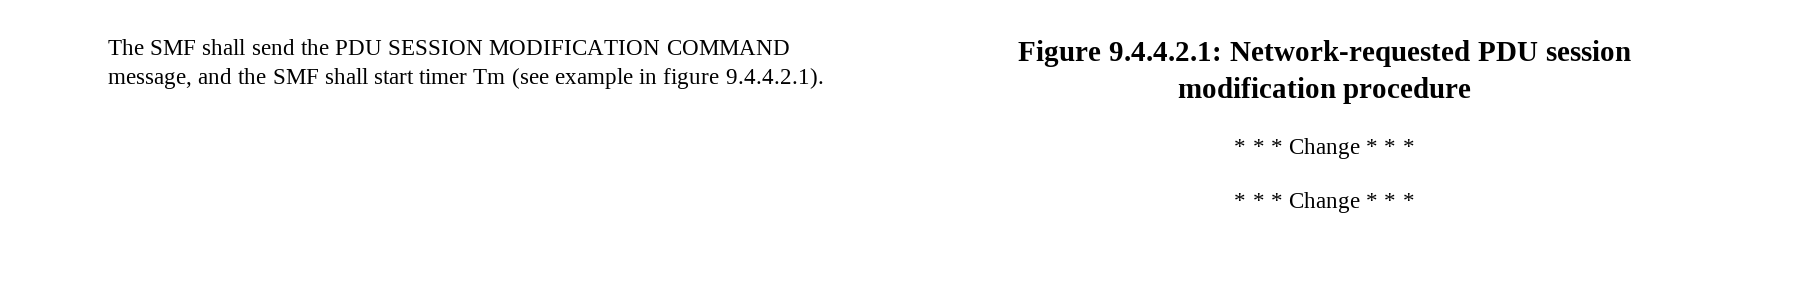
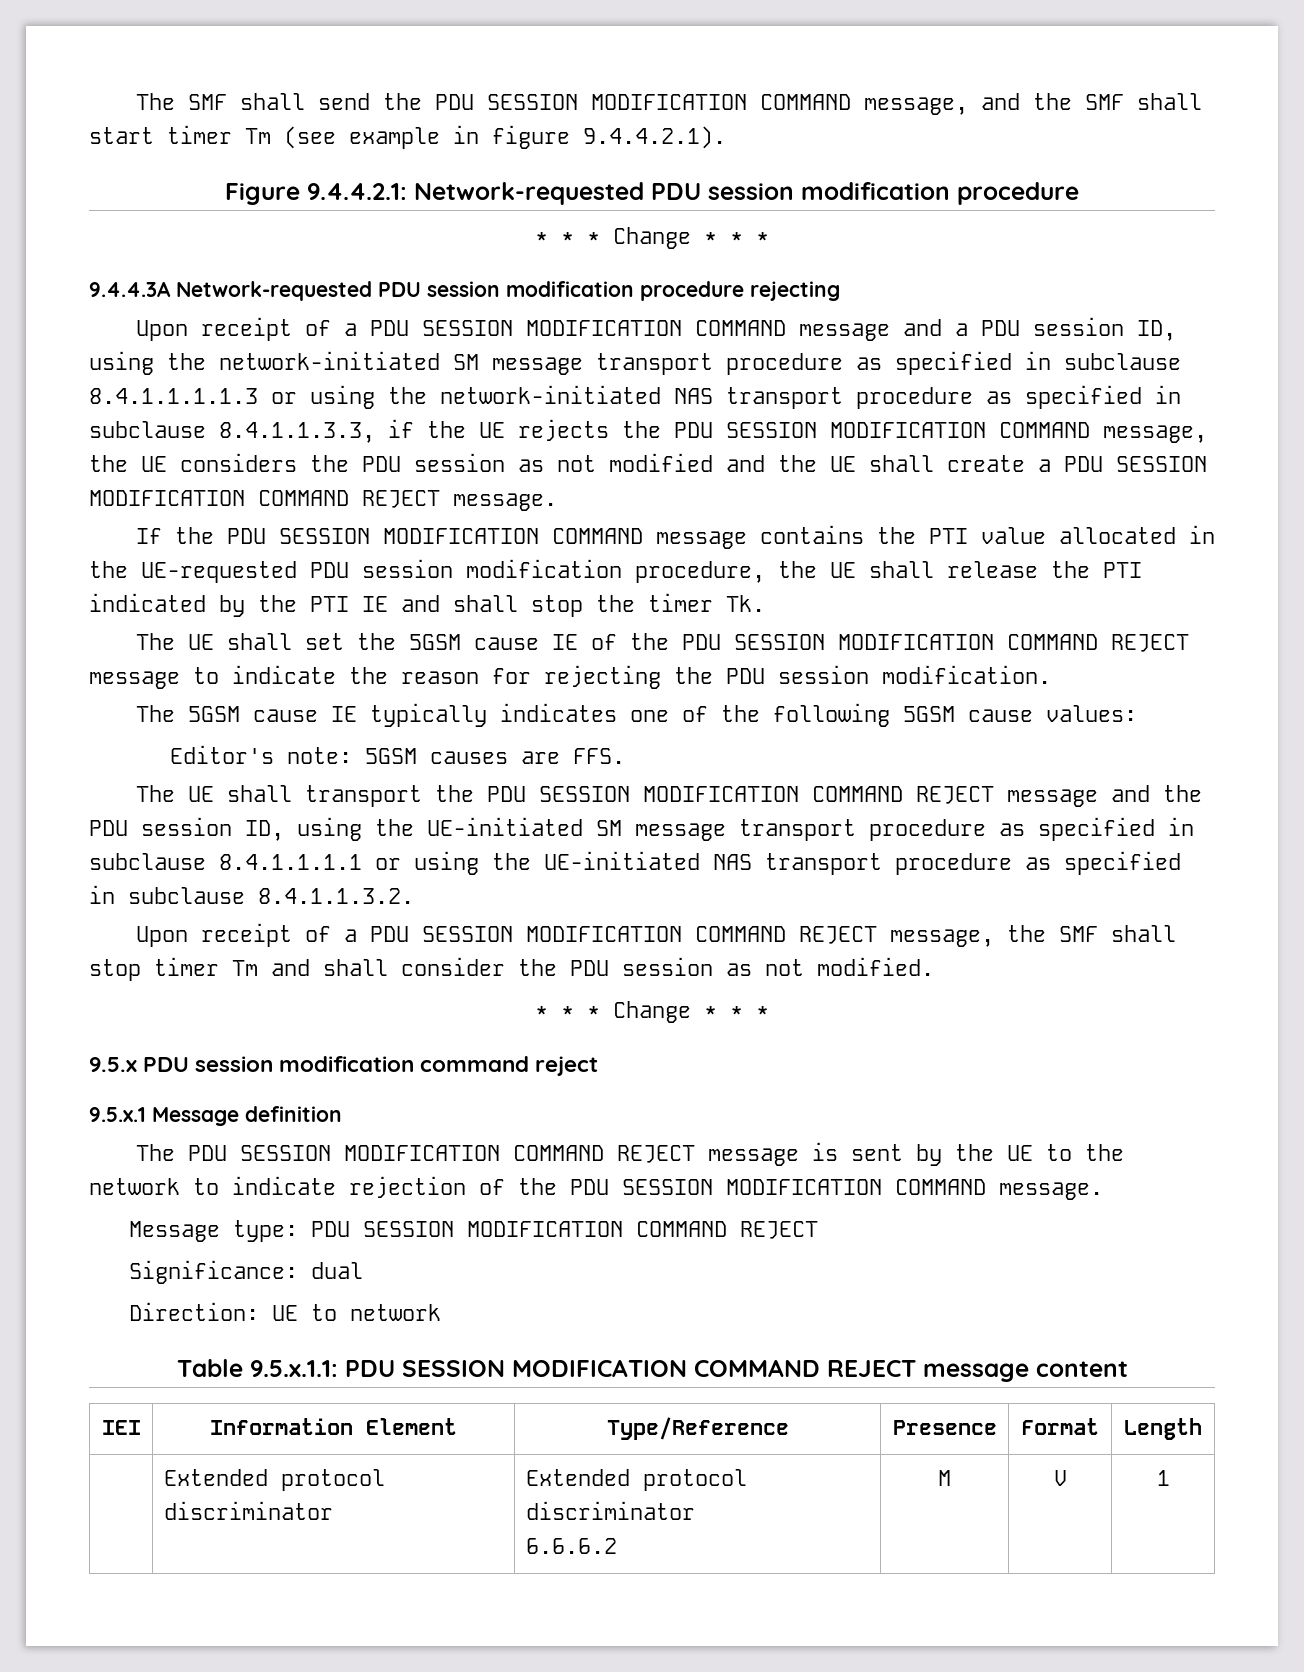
  Figure 9.4.4.2.1: Network-requested PDU session modification procedure
  * * * Change * * *
+ 9.4.4.3A Network-requested PDU session modification procedure rejecting
+ Upon receipt of a PDU SESSION MODIFICATION COMMAND message and a PDU session ID, using the network-initiated SM message transport procedure as specified in subclause 8.4.1.1.1.1.3 or using the network-initiated NAS transport procedure as specified in subclause 8.4.1.1.3.3, if the UE rejects the PDU SESSION MODIFICATION COMMAND message, the UE considers the PDU session as not modified and the UE shall create a PDU SESSION MODIFICATION COMMAND REJECT message.
+ If the PDU SESSION MODIFICATION COMMAND message contains the PTI value allocated in the UE-requested PDU session modification procedure, the UE shall release the PTI indicated by the PTI IE and shall stop the timer Tk.
+ The UE shall set the 5GSM cause IE of the PDU SESSION MODIFICATION COMMAND REJECT message to indicate the reason for rejecting the PDU session modification.
+ The 5GSM cause IE typically indicates one of the following 5GSM cause values:
+ Editor's note: 5GSM causes are FFS.
+ The UE shall transport the PDU SESSION MODIFICATION COMMAND REJECT message and the PDU session ID, using the UE-initiated SM message transport procedure as specified in subclause 8.4.1.1.1.1 or using the UE-initiated NAS transport procedure as specified in subclause 8.4.1.1.3.2.
+ Upon receipt of a PDU SESSION MODIFICATION COMMAND REJECT message, the SMF shall stop timer Tm and shall consider the PDU session as not modified.
  * * * Change * * *
+ 9.5.x PDU session modification command reject
+ 9.5.x.1 Message definition
+ The PDU SESSION MODIFICATION COMMAND REJECT message is sent by the UE to the network to indicate rejection of the PDU SESSION MODIFICATION COMMAND message.
+ Message type: PDU SESSION MODIFICATION COMMAND REJECT
+ Significance: dual
+ Direction: UE to network
+ Table 9.5.x.1.1: PDU SESSION MODIFICATION COMMAND REJECT message content
+ IEI | Information Element | Type/Reference | Presence | Format | Length
+ | Extended protocol discriminator | Extended protocol discriminator
+ 6.6.6.2 | M | V | 1

